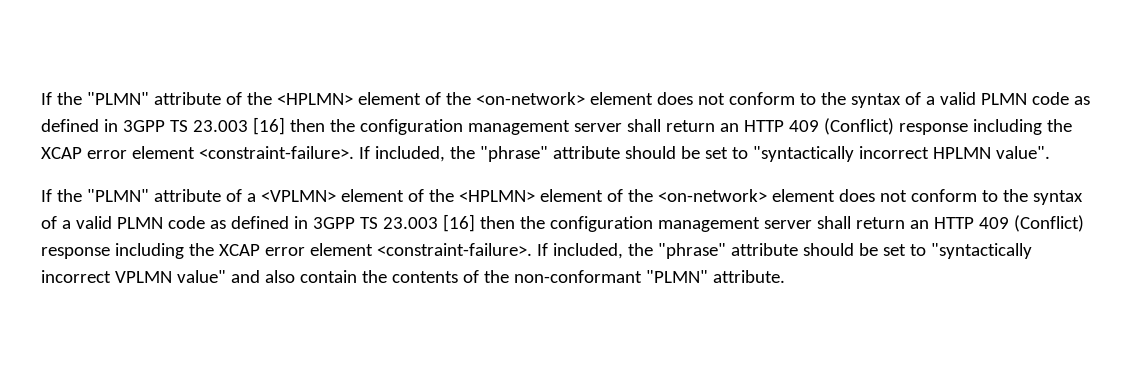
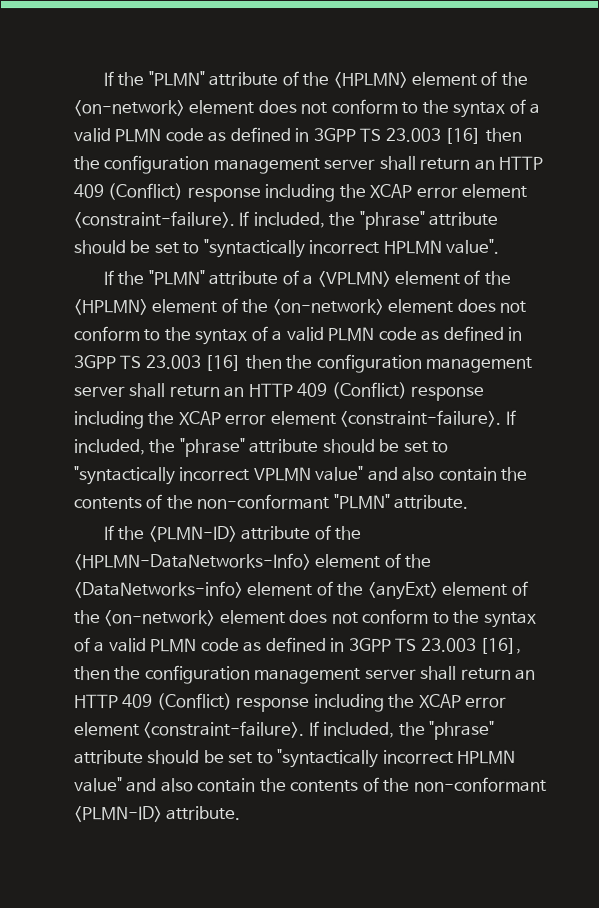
+ If the <PLMN-ID> attribute of the <HPLMN-DataNetworks-Info> element of the <DataNetworks-info> element of the <anyExt> element of the <on-network> element does not conform to the syntax of a valid PLMN code as defined in 3GPP TS 23.003 [16], then the configuration management server shall return an HTTP 409 (Conflict) response including the XCAP error element <constraint-failure>. If included, the "phrase" attribute should be set to "syntactically incorrect HPLMN value" and also contain the contents of the non-conformant <PLMN-ID> attribute.

